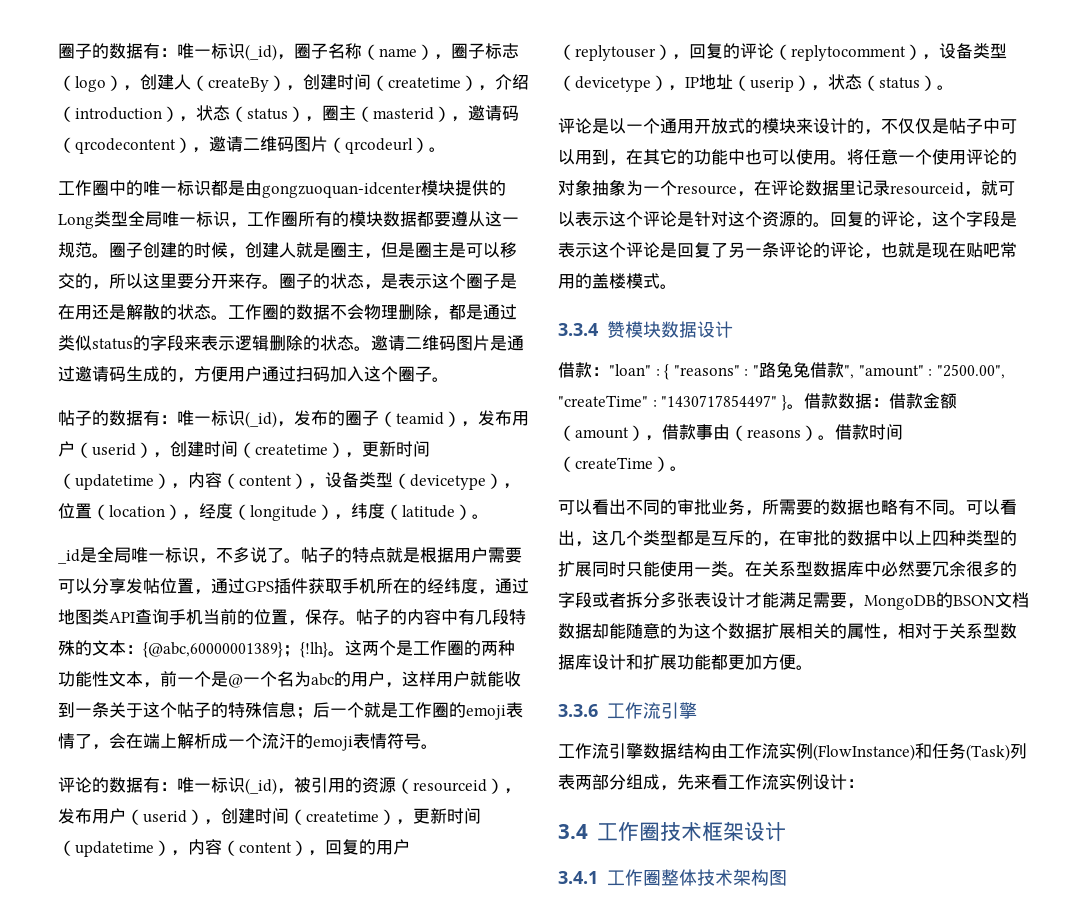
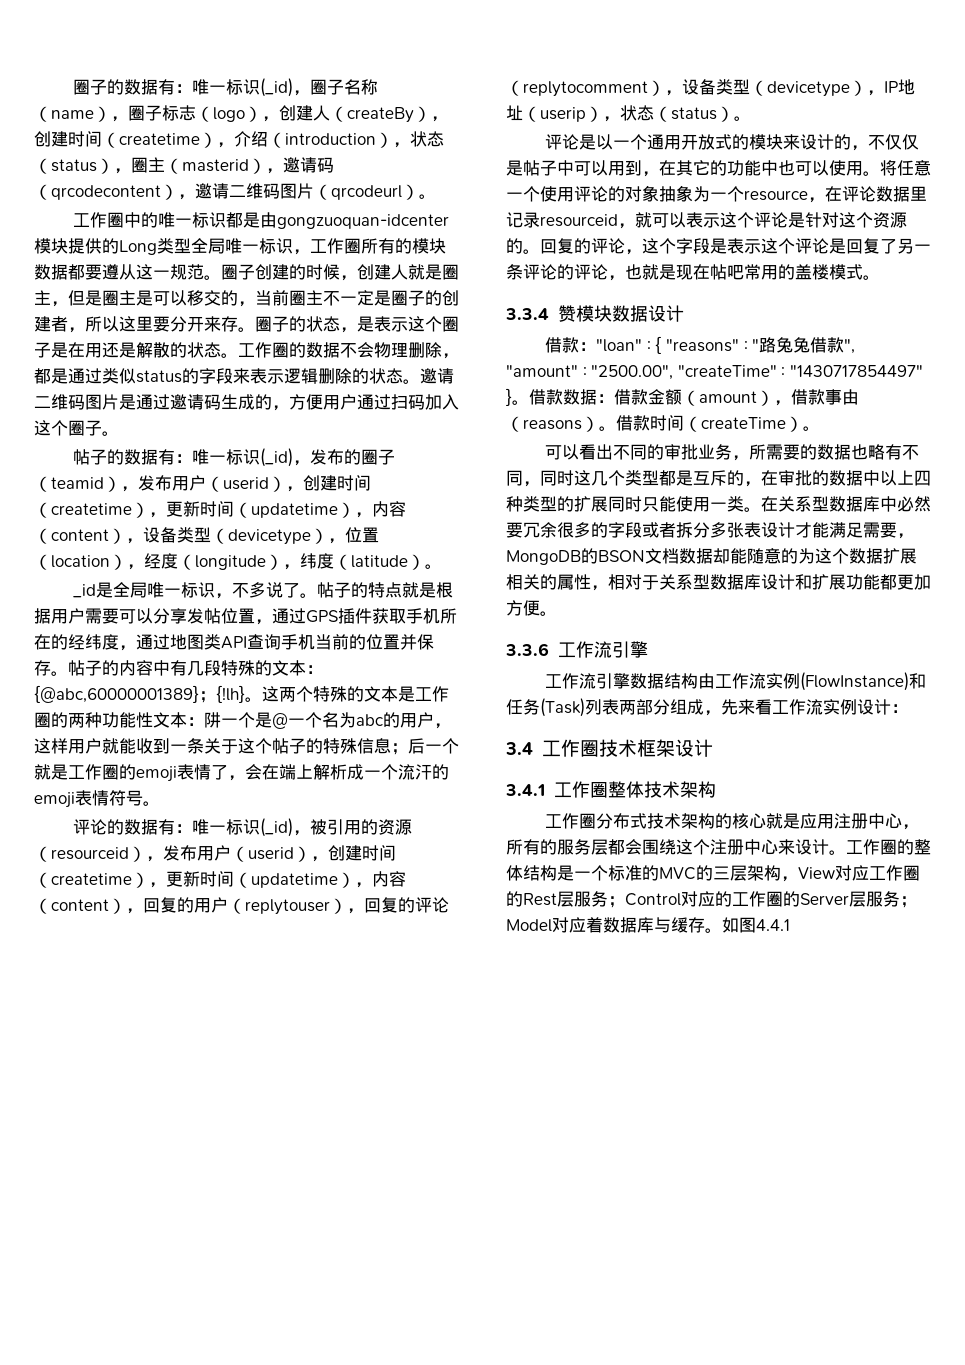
- 圈子创建的时候，创建人就是圈主，但是圈主是可以移交的，所以这里要分开来存。
+ 圈子创建的时候，创建人就是圈主，但是圈主是可以移交的，当前圈主不一定是圈子的创建者，所以这里要分开来存。
- 帖子的特点就是根据用户需要可以分享发帖位置，通过GPS插件获取手机所在的经纬度，通过地图类API查询手机当前的位置，保存。
+ 帖子的特点就是根据用户需要可以分享发帖位置，通过GPS插件获取手机所在的经纬度，通过地图类API查询手机当前的位置并保存。
- 这两个是工作圈的两种功能性文本，前一个是@一个名为abc的用户，这样用户就能收到一条关于这个帖子的特殊信息；后一个就是工作圈的emoji表情了，会在端上解析成一个流汗的emoji表情符号。
+ 这两个特殊的文本是工作圈的两种功能性文本：阱一个是@一个名为abc的用户，这样用户就能收到一条关于这个帖子的特殊信息；后一个就是工作圈的emoji表情了，会在端上解析成一个流汗的emoji表情符号。
- 回复的评论，这个字段是表示这个评论是回复了另一条评论的评论，也就是现在贴吧常用的盖楼模式。
+ 回复的评论，这个字段是表示这个评论是回复了另一条评论的评论，也就是现在帖吧常用的盖楼模式。
- 可以看出不同的审批业务，所需要的数据也略有不同。可以看出，这几个类型都是互斥的，在审批的数据中以上四种类型的扩展同时只能使用一类。
+ 可以看出不同的审批业务，所需要的数据也略有不同，同时这几个类型都是互斥的，在审批的数据中以上四种类型的扩展同时只能使用一类。
- 3.4.1工作圈整体技术架构图
+ 3.4.1工作圈整体技术架构
+ 工作圈分布式技术架构的核心就是应用注册中心，所有的服务层都会围绕这个注册中心来设计。工作圈的整体结构是一个标准的MVC的三层架构，View对应工作圈的Rest层服务；Control对应的工作圈的Server层服务；Model对应着数据库与缓存。如图4.4.1

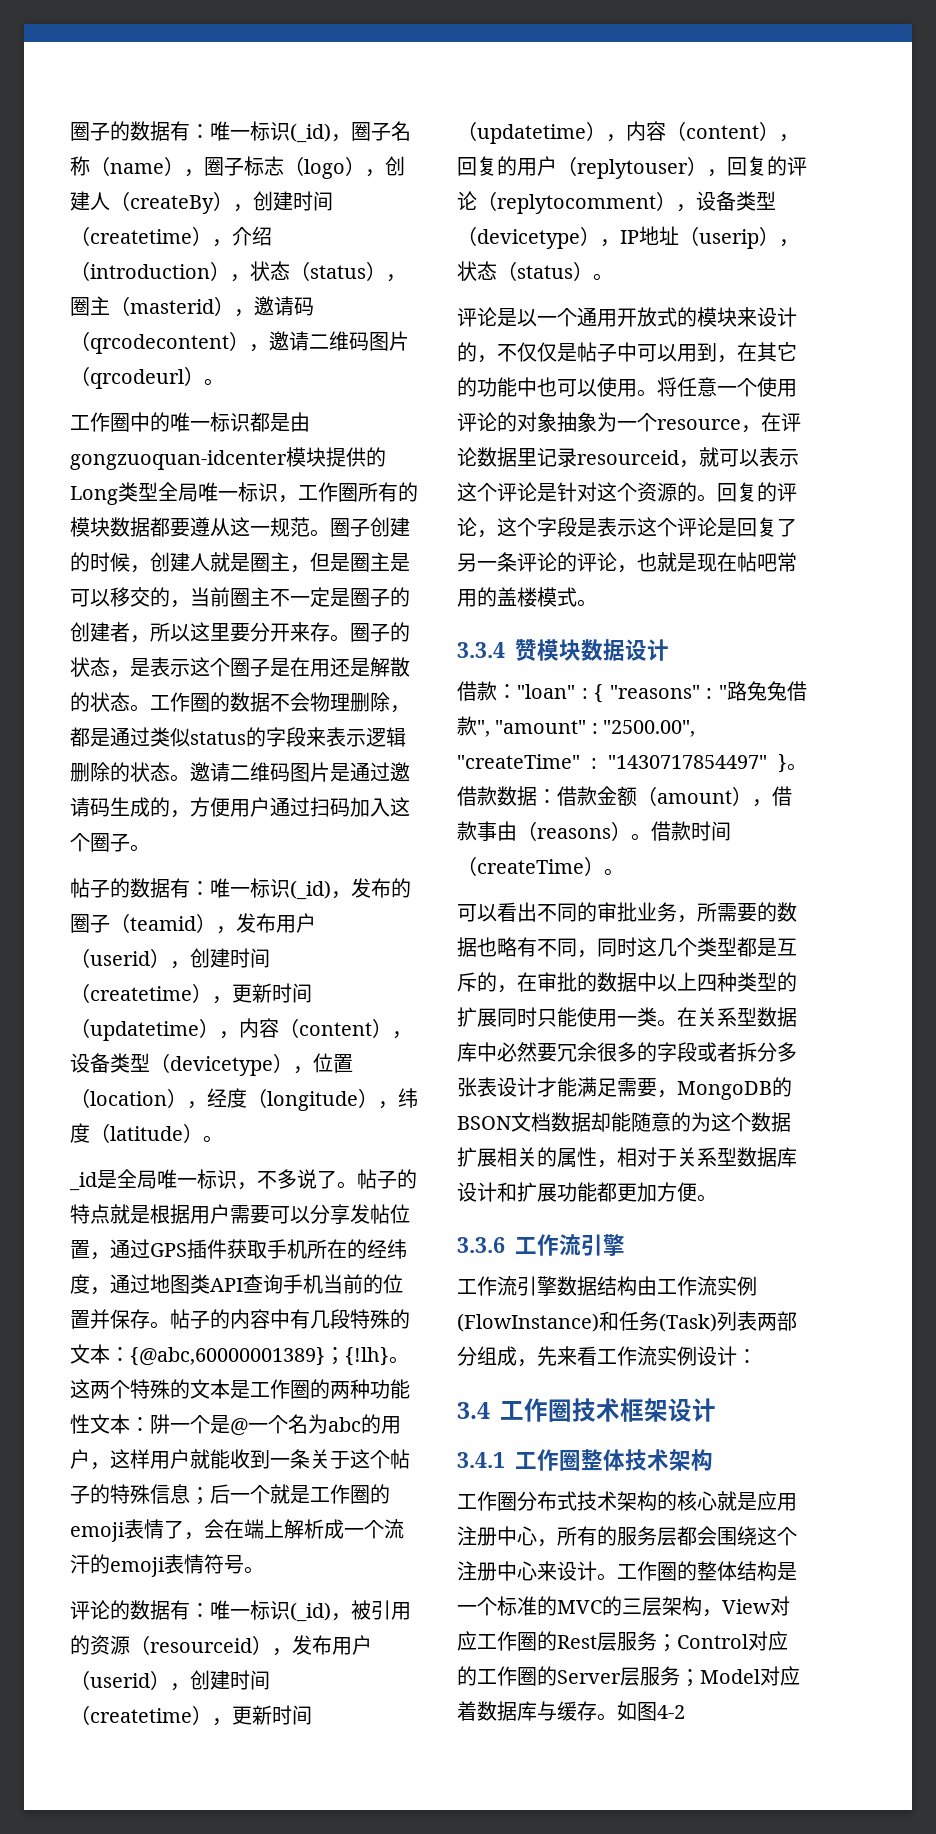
- 如图4.4.1
+ 如图4-2

